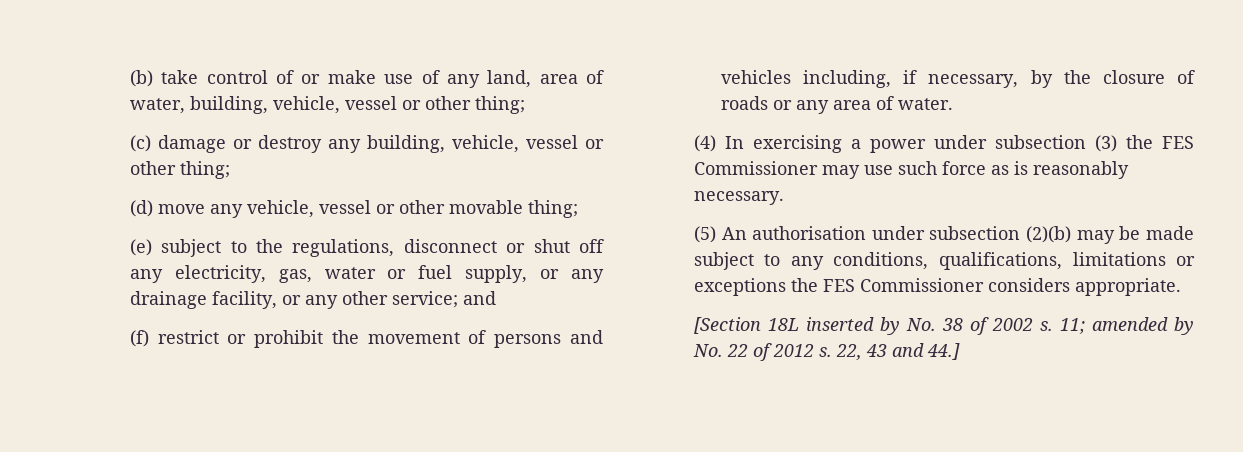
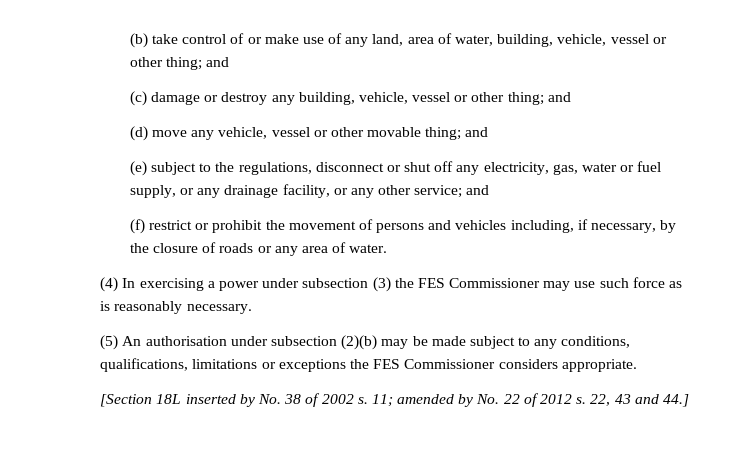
- (b) take control of or make use of any land, area of water, building, vehicle, vessel or other thing;
+ (b) take control of or make use of any land, area of water, building, vehicle, vessel or other thing; and
- (c) damage or destroy any building, vehicle, vessel or other thing;
+ (c) damage or destroy any building, vehicle, vessel or other thing; and
- (d) move any vehicle, vessel or other movable thing;
+ (d) move any vehicle, vessel or other movable thing; and

